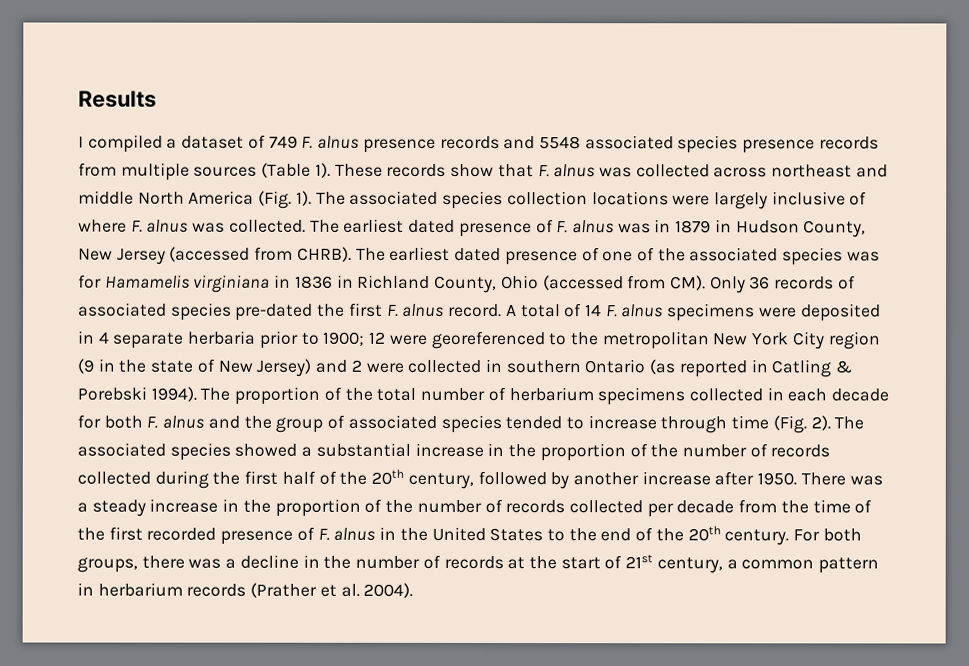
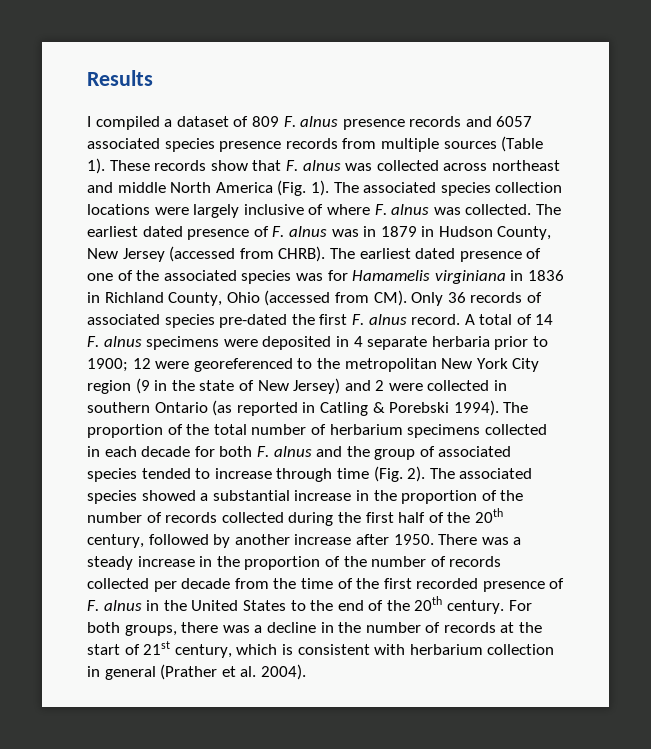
- I compiled a dataset of 749 F. alnus presence records and 5548 associated species presence records from multiple sources (Table 1).
+ I compiled a dataset of 809 F. alnus presence records and 6057 associated species presence records from multiple sources (Table 1).
- For both groups, there was a decline in the number of records at the start of 21st century, a common pattern in herbarium records (Prather et al. 2004).
+ For both groups, there was a decline in the number of records at the start of 21st century, which is consistent with herbarium collection in general (Prather et al. 2004).

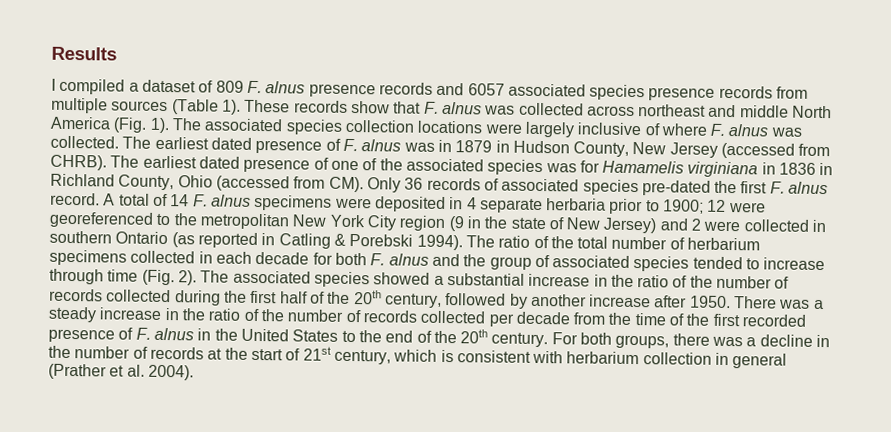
- The proportion of the total number of herbarium specimens collected in each decade for both F. alnus and the group of associated species tended to increase through time (Fig. 2).
+ The ratio of the total number of herbarium specimens collected in each decade for both F. alnus and the group of associated species tended to increase through time (Fig. 2).
- The associated species showed a substantial increase in the proportion of the number of records collected during the first half of the 20th century, followed by another increase after 1950.
+ The associated species showed a substantial increase in the ratio of the number of records collected during the first half of the 20th century, followed by another increase after 1950.
- There was a steady increase in the proportion of the number of records collected per decade from the time of the first recorded presence of F. alnus in the United States to the end of the 20th century.
+ There was a steady increase in the ratio of the number of records collected per decade from the time of the first recorded presence of F. alnus in the United States to the end of the 20th century.

